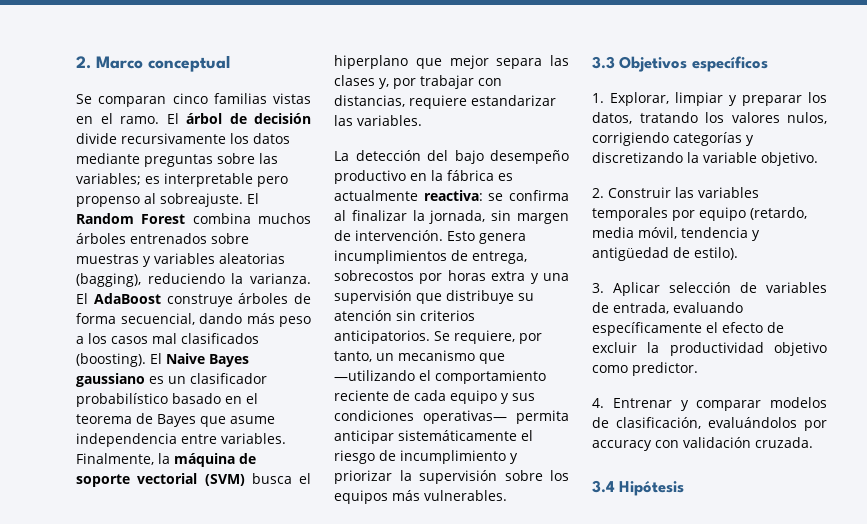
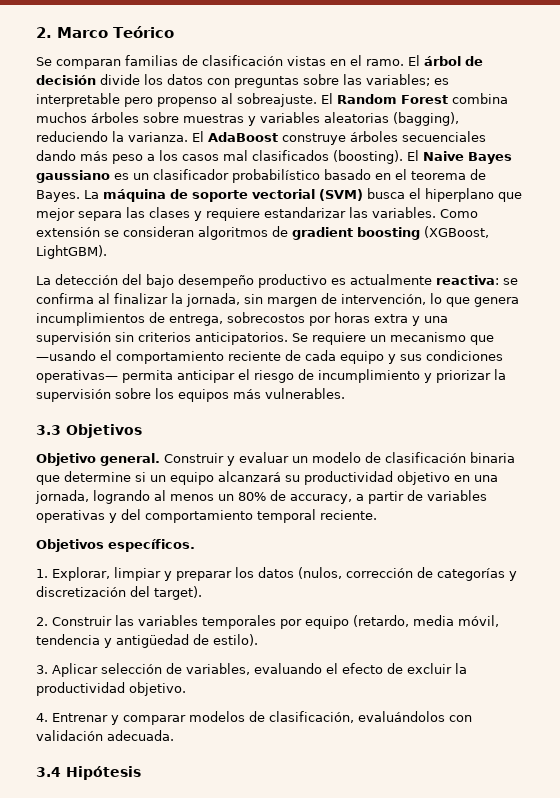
- 2. Marco conceptual
+ 2. Marco Teórico
- Se comparan cinco familias vistas en el ramo.
+ Se comparan familias de clasificación vistas en el ramo.
- El árbol de decisión divide recursivamente los datos mediante preguntas sobre las variables; es interpretable pero propenso al sobreajuste.
+ El árbol de decisión divide los datos con preguntas sobre las variables; es interpretable pero propenso al sobreajuste.
- El Random Forest combina muchos árboles entrenados sobre muestras y variables aleatorias (bagging), reduciendo la varianza.
+ El Random Forest combina muchos árboles sobre muestras y variables aleatorias (bagging), reduciendo la varianza.
- El AdaBoost construye árboles de forma secuencial, dando más peso a los casos mal clasificados (boosting).
+ El AdaBoost construye árboles secuenciales dando más peso a los casos mal clasificados (boosting).
- El Naive Bayes gaussiano es un clasificador probabilístico basado en el teorema de Bayes que asume independencia entre variables. Finalmente, la máquina de soporte vectorial (SVM) busca el hiperplano que mejor separa las clases y, por trabajar con distancias, requiere estandarizar las variables.
+ El Naive Bayes gaussiano es un clasificador probabilístico basado en el teorema de Bayes. La máquina de soporte vectorial (SVM) busca el hiperplano que mejor separa las clases y requiere estandarizar las variables. Como extensión se consideran algoritmos de gradient boosting (XGBoost, LightGBM).
- La detección del bajo desempeño productivo en la fábrica es actualmente reactiva: se confirma al finalizar la jornada, sin margen de intervención. Esto genera incumplimientos de entrega, sobrecostos por horas extra y una supervisión que distribuye su atención sin criterios anticipatorios.
+ La detección del bajo desempeño productivo es actualmente reactiva: se confirma al finalizar la jornada, sin margen de intervención, lo que genera incumplimientos de entrega, sobrecostos por horas extra y una supervisión sin criterios anticipatorios.
- Se requiere, por tanto, un mecanismo que —utilizando el comportamiento reciente de cada equipo y sus condiciones operativas— permita anticipar sistemáticamente el riesgo de incumplimiento y priorizar la supervisión sobre los equipos más vulnerables.
+ Se requiere un mecanismo que —usando el comportamiento reciente de cada equipo y sus condiciones operativas— permita anticipar el riesgo de incumplimiento y priorizar la supervisión sobre los equipos más vulnerables.
- 3.3 Objetivos específicos
+ 3.3 Objetivos
+ Objetivo general. Construir y evaluar un modelo de clasificación binaria que determine si un equipo alcanzará su productividad objetivo en una jornada, logrando al menos un 80% de accuracy, a partir de variables operativas y del comportamiento temporal reciente.
+ Objetivos específicos.
- 1. Explorar, limpiar y preparar los datos, tratando los valores nulos, corrigiendo categorías y discretizando la variable objetivo.
+ 1. Explorar, limpiar y preparar los datos (nulos, corrección de categorías y discretización del target).
- 3. Aplicar selección de variables de entrada, evaluando específicamente el efecto de excluir la productividad objetivo como predictor.
+ 3. Aplicar selección de variables, evaluando el efecto de excluir la productividad objetivo.
- 4. Entrenar y comparar modelos de clasificación, evaluándolos por accuracy con validación cruzada.
+ 4. Entrenar y comparar modelos de clasificación, evaluándolos con validación adecuada.

